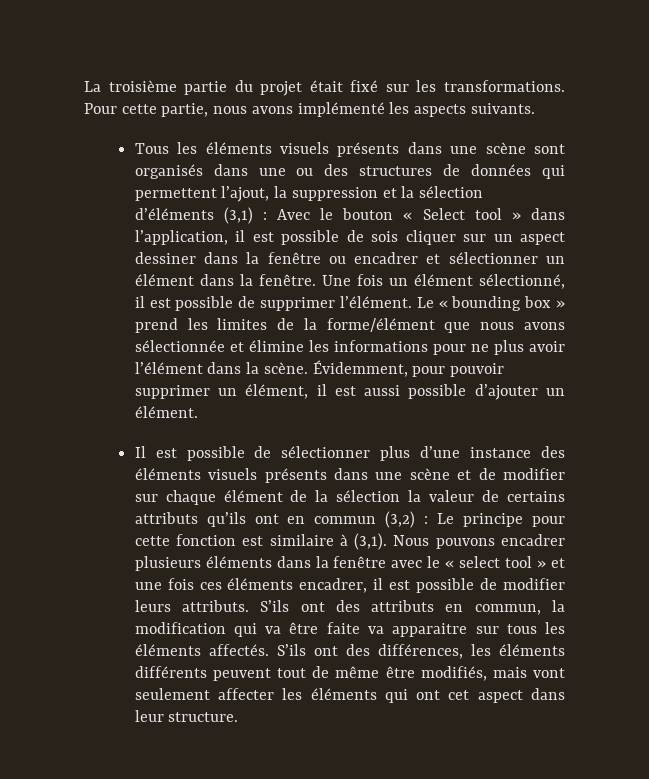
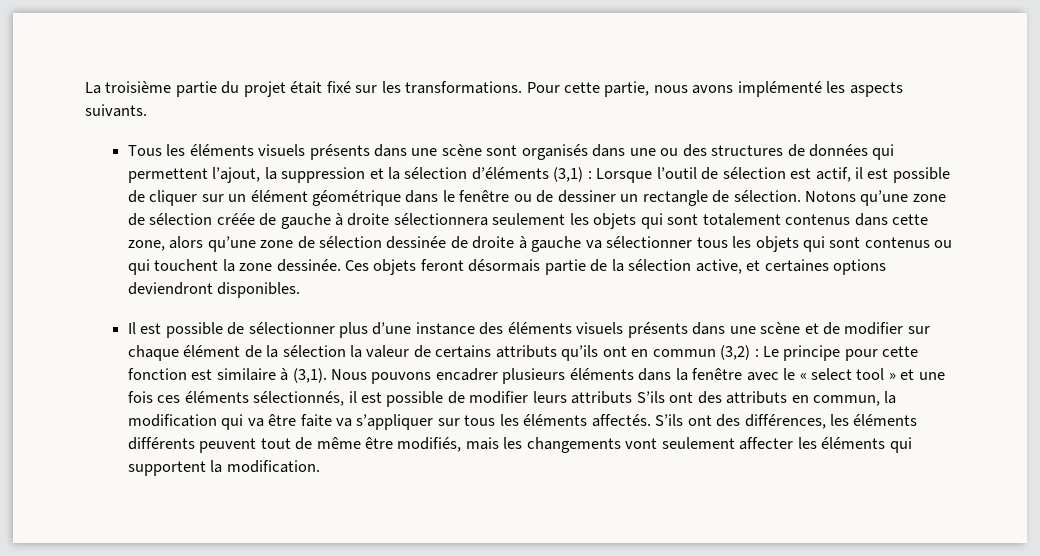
- Tous les éléments visuels présents dans une scène sont organisés dans une ou des structures de données qui permettent l’ajout, la suppression et la sélection d’éléments (3,1) : Avec le bouton « Select tool » dans l’application, il est possible de sois cliquer sur un aspect dessiner dans la fenêtre ou encadrer et sélectionner un élément dans la fenêtre. Une fois un élément sélectionné, il est possible de supprimer l’élément. Le « bounding box » prend les limites de la forme/élément que nous avons sélectionnée et élimine les informations pour ne plus avoir l’élément dans la scène. Évidemment, pour pouvoir supprimer un élément, il est aussi possible d’ajouter un élément.
+ Tous les éléments visuels présents dans une scène sont organisés dans une ou des structures de données qui permettent l’ajout, la suppression et la sélection d’éléments (3,1) : Lorsque l’outil de sélection est actif, il est possible de cliquer sur un élément géométrique dans le fenêtre ou de dessiner un rectangle de sélection. Notons qu’une zone de sélection créée de gauche à droite sélectionnera seulement les objets qui sont totalement contenus dans cette zone, alors qu’une zone de sélection dessinée de droite à gauche va sélectionner tous les objets qui sont contenus ou qui touchent la zone dessinée. Ces objets feront désormais partie de la sélection active, et certaines options deviendront disponibles.
- Nous pouvons encadrer plusieurs éléments dans la fenêtre avec le « select tool » et une fois ces éléments encadrer, il est possible de modifier leurs attributs. S’ils ont des attributs en commun, la modification qui va être faite va apparaitre sur tous les éléments affectés.
+ Nous pouvons encadrer plusieurs éléments dans la fenêtre avec le « select tool » et une fois ces éléments sélectionnés, il est possible de modifier leurs attributs S’ils ont des attributs en commun, la modification qui va être faite va s’appliquer sur tous les éléments affectés.
- S’ils ont des différences, les éléments différents peuvent tout de même être modifiés, mais vont seulement affecter les éléments qui ont cet aspect dans leur structure.
+ S’ils ont des différences, les éléments différents peuvent tout de même être modifiés, mais les changements vont seulement affecter les éléments qui supportent la modification.

